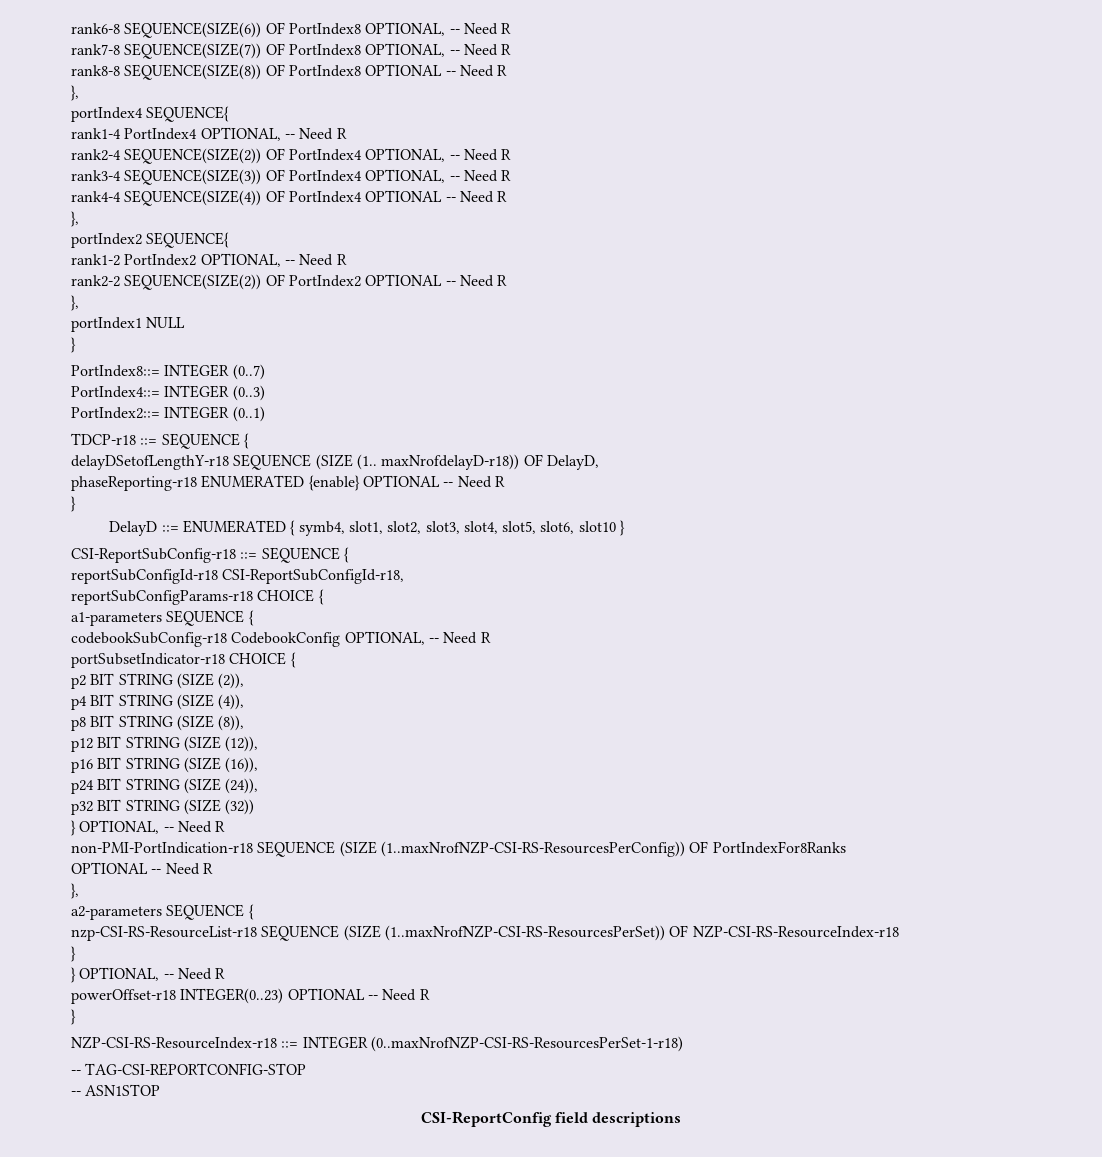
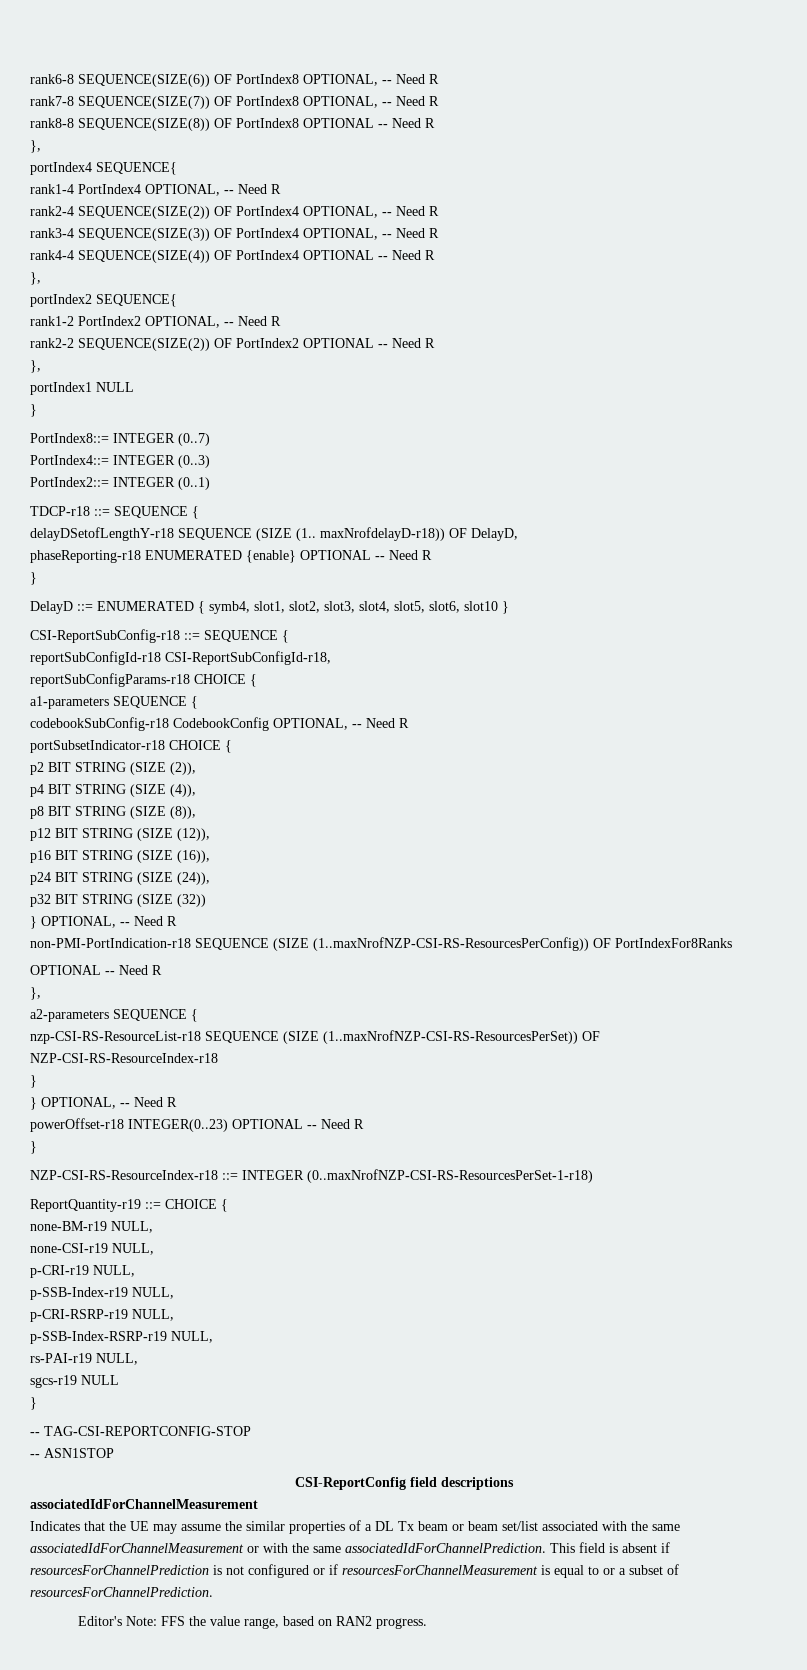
+ ReportQuantity-r19 ::= CHOICE {
+ none-BM-r19 NULL,
+ none-CSI-r19 NULL,
+ p-CRI-r19 NULL,
+ p-SSB-Index-r19 NULL,
+ p-CRI-RSRP-r19 NULL,
+ p-SSB-Index-RSRP-r19 NULL,
+ rs-PAI-r19 NULL,
+ sgcs-r19 NULL
+ }
  CSI-ReportConfig field descriptions
+ associatedIdForChannelMeasurement
+ Indicates that the UE may assume the similar properties of a DL Tx beam or beam set/list associated with the same associatedIdForChannelMeasurement or with the same associatedIdForChannelPrediction. This field is absent if resourcesForChannelPrediction is not configured or if resourcesForChannelMeasurement is equal to or a subset of resourcesForChannelPrediction.
+ Editor's Note: FFS the value range, based on RAN2 progress.

